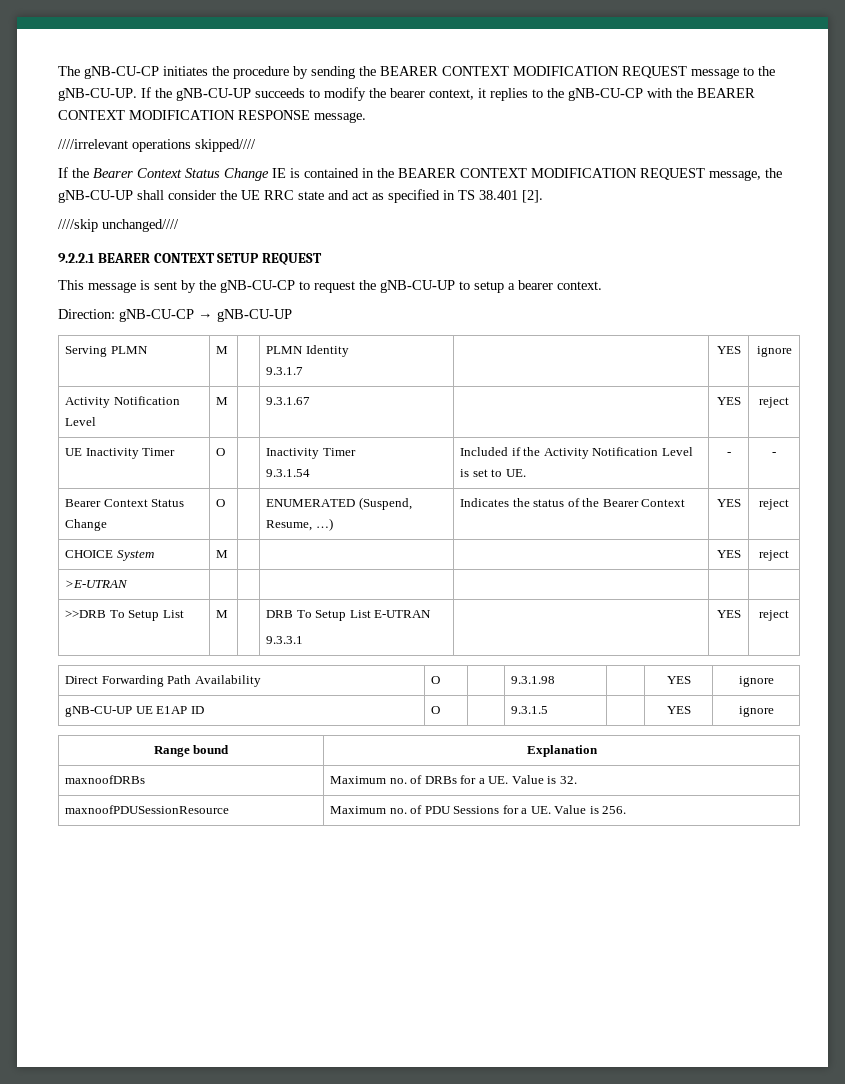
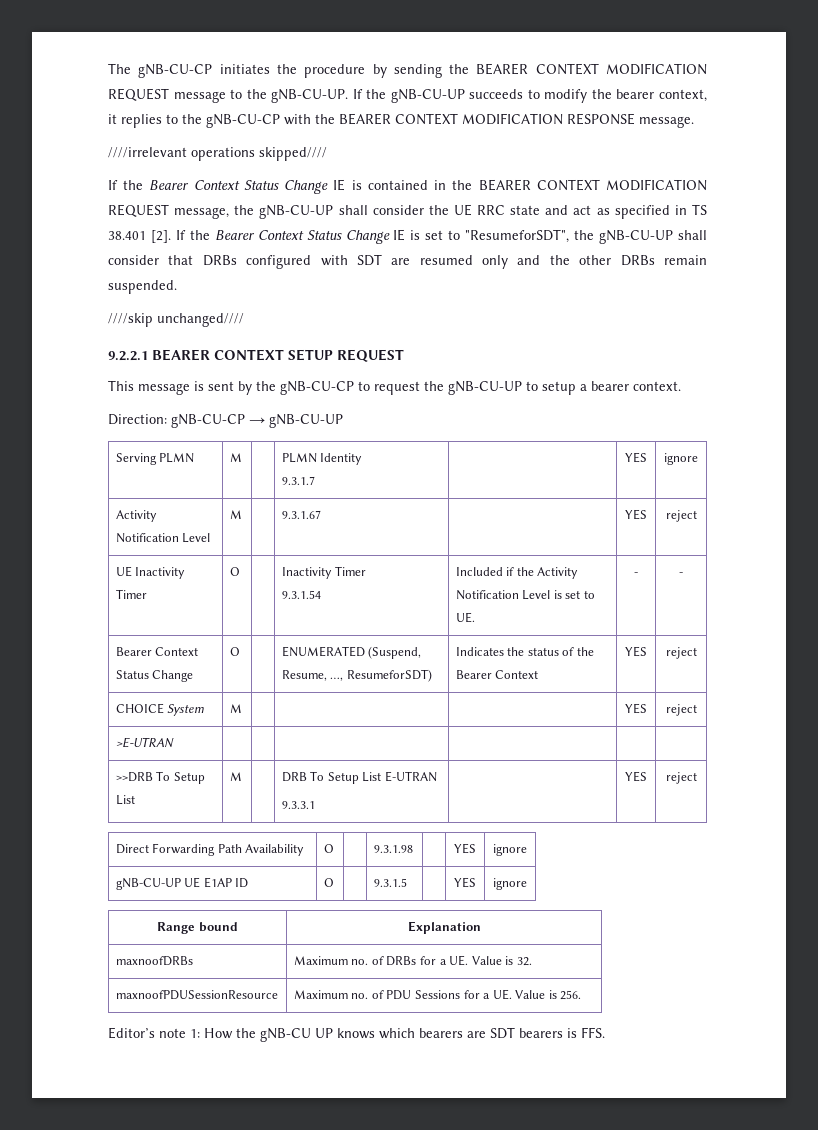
+ If the Bearer Context Status Change IE is set to "ResumeforSDT", the gNB-CU-UP shall consider that DRBs configured with SDT are resumed only and the other DRBs remain suspended.
- Bearer Context Status Change | O | | ENUMERATED (Suspend, Resume, …) | Indicates the status of the Bearer Context | YES | reject
+ Bearer Context Status Change | O | | ENUMERATED (Suspend, Resume, …, ResumeforSDT) | Indicates the status of the Bearer Context | YES | reject
+ Editor’s note 1: How the gNB-CU UP knows which bearers are SDT bearers is FFS.

